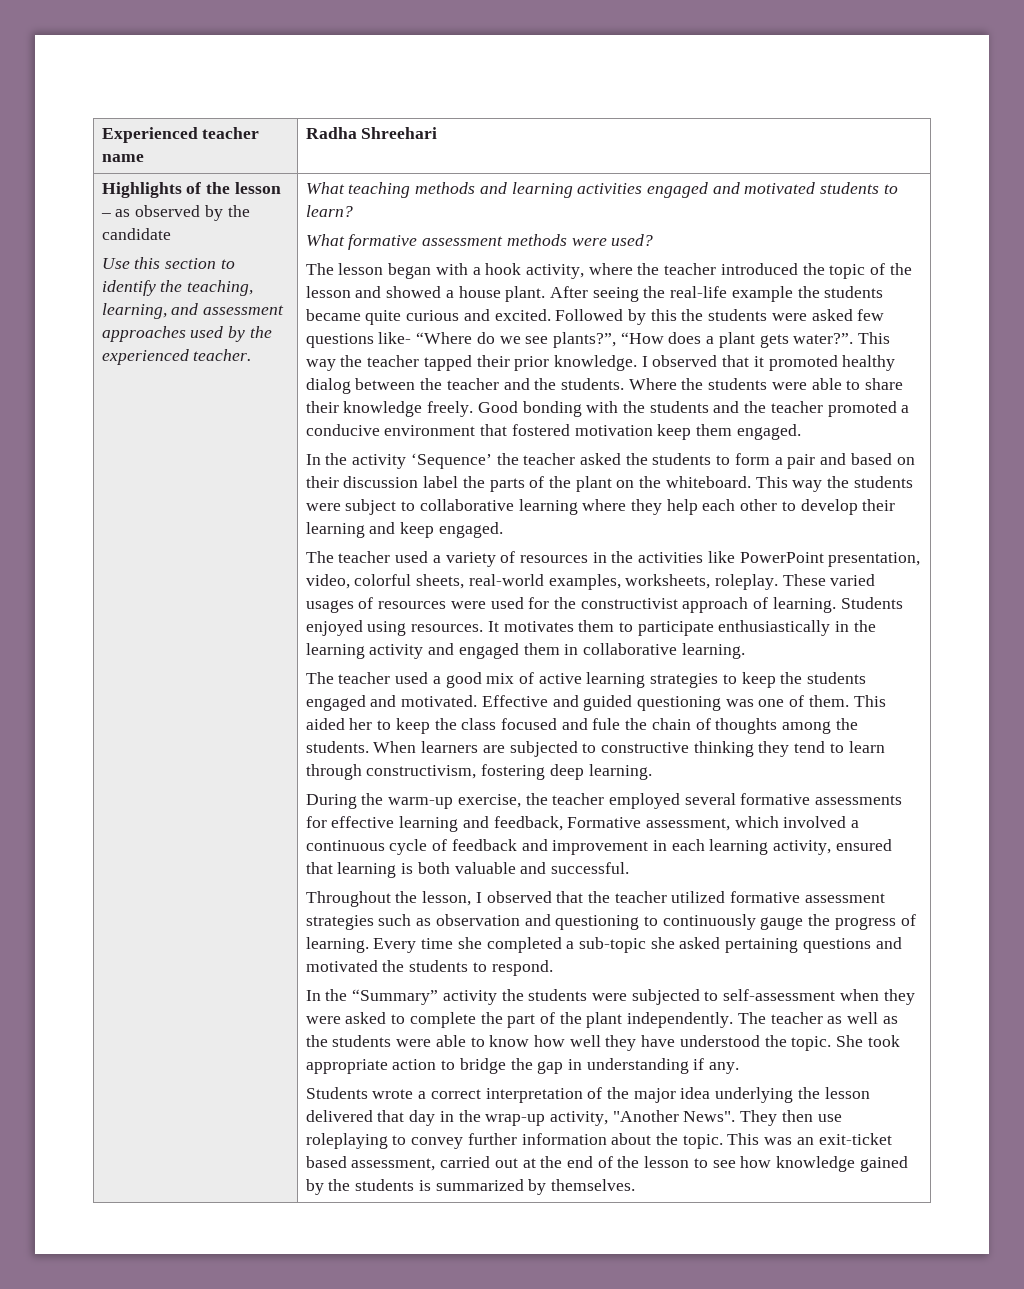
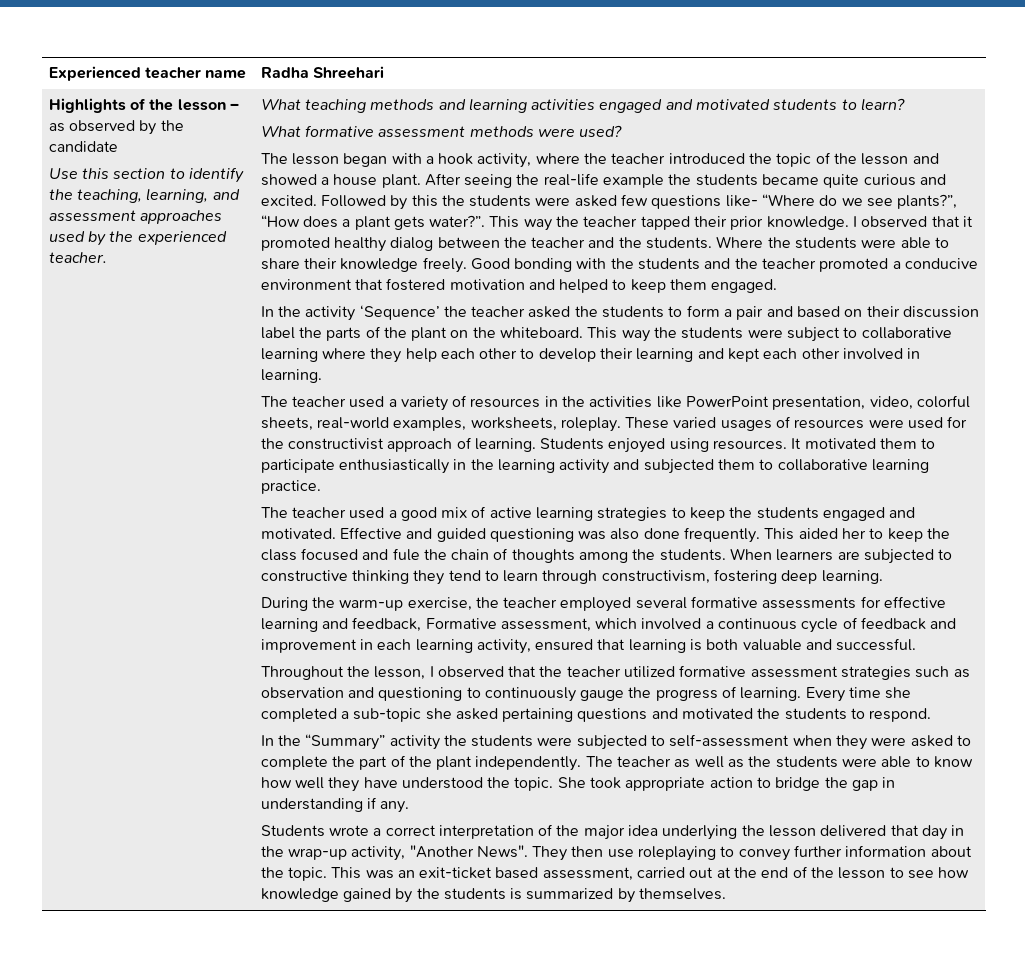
- Good bonding with the students and the teacher promoted a conducive environment that fostered motivation keep them engaged.
+ Good bonding with the students and the teacher promoted a conducive environment that fostered motivation and helped to keep them engaged.
- This way the students were subject to collaborative learning where they help each other to develop their learning and keep engaged.
+ This way the students were subject to collaborative learning where they help each other to develop their learning and kept each other involved in learning.
- It motivates them to participate enthusiastically in the learning activity and engaged them in collaborative learning.
+ It motivated them to participate enthusiastically in the learning activity and subjected them to collaborative learning practice.
- Effective and guided questioning was one of them.
+ Effective and guided questioning was also done frequently.

